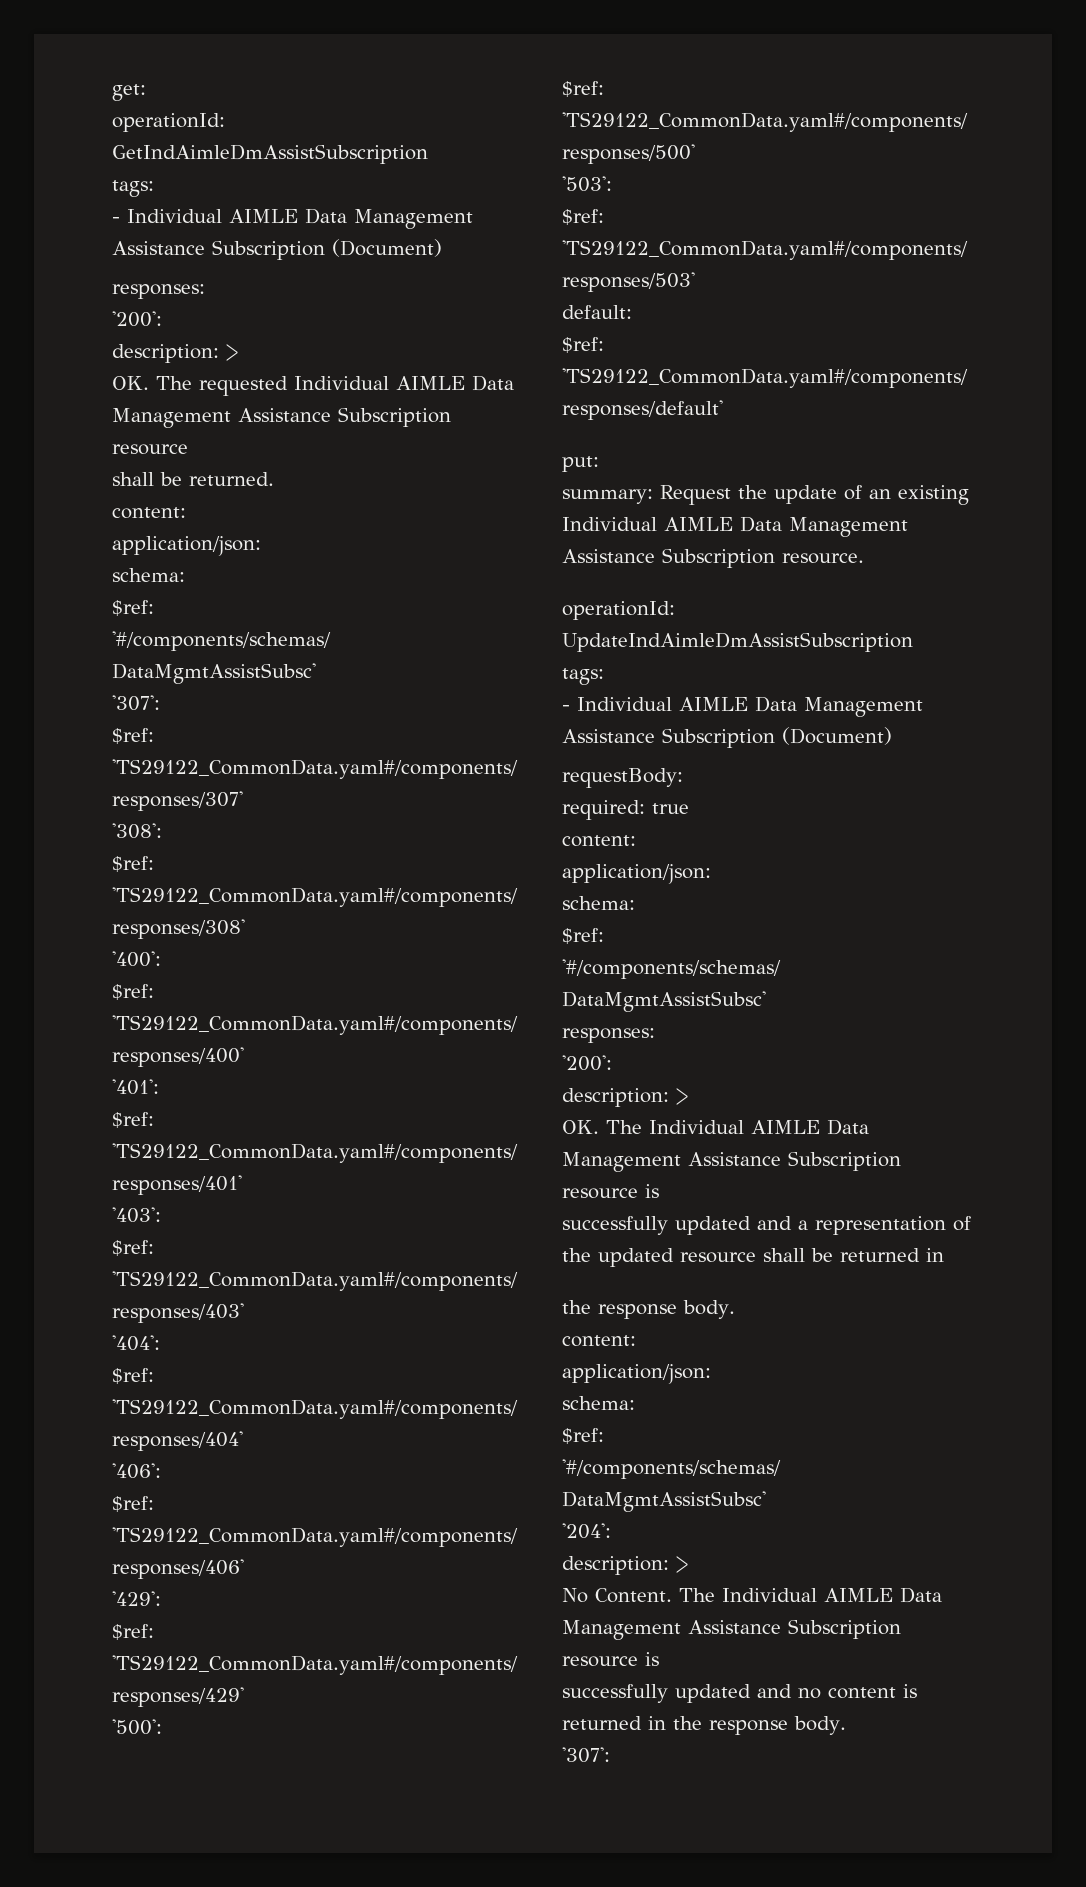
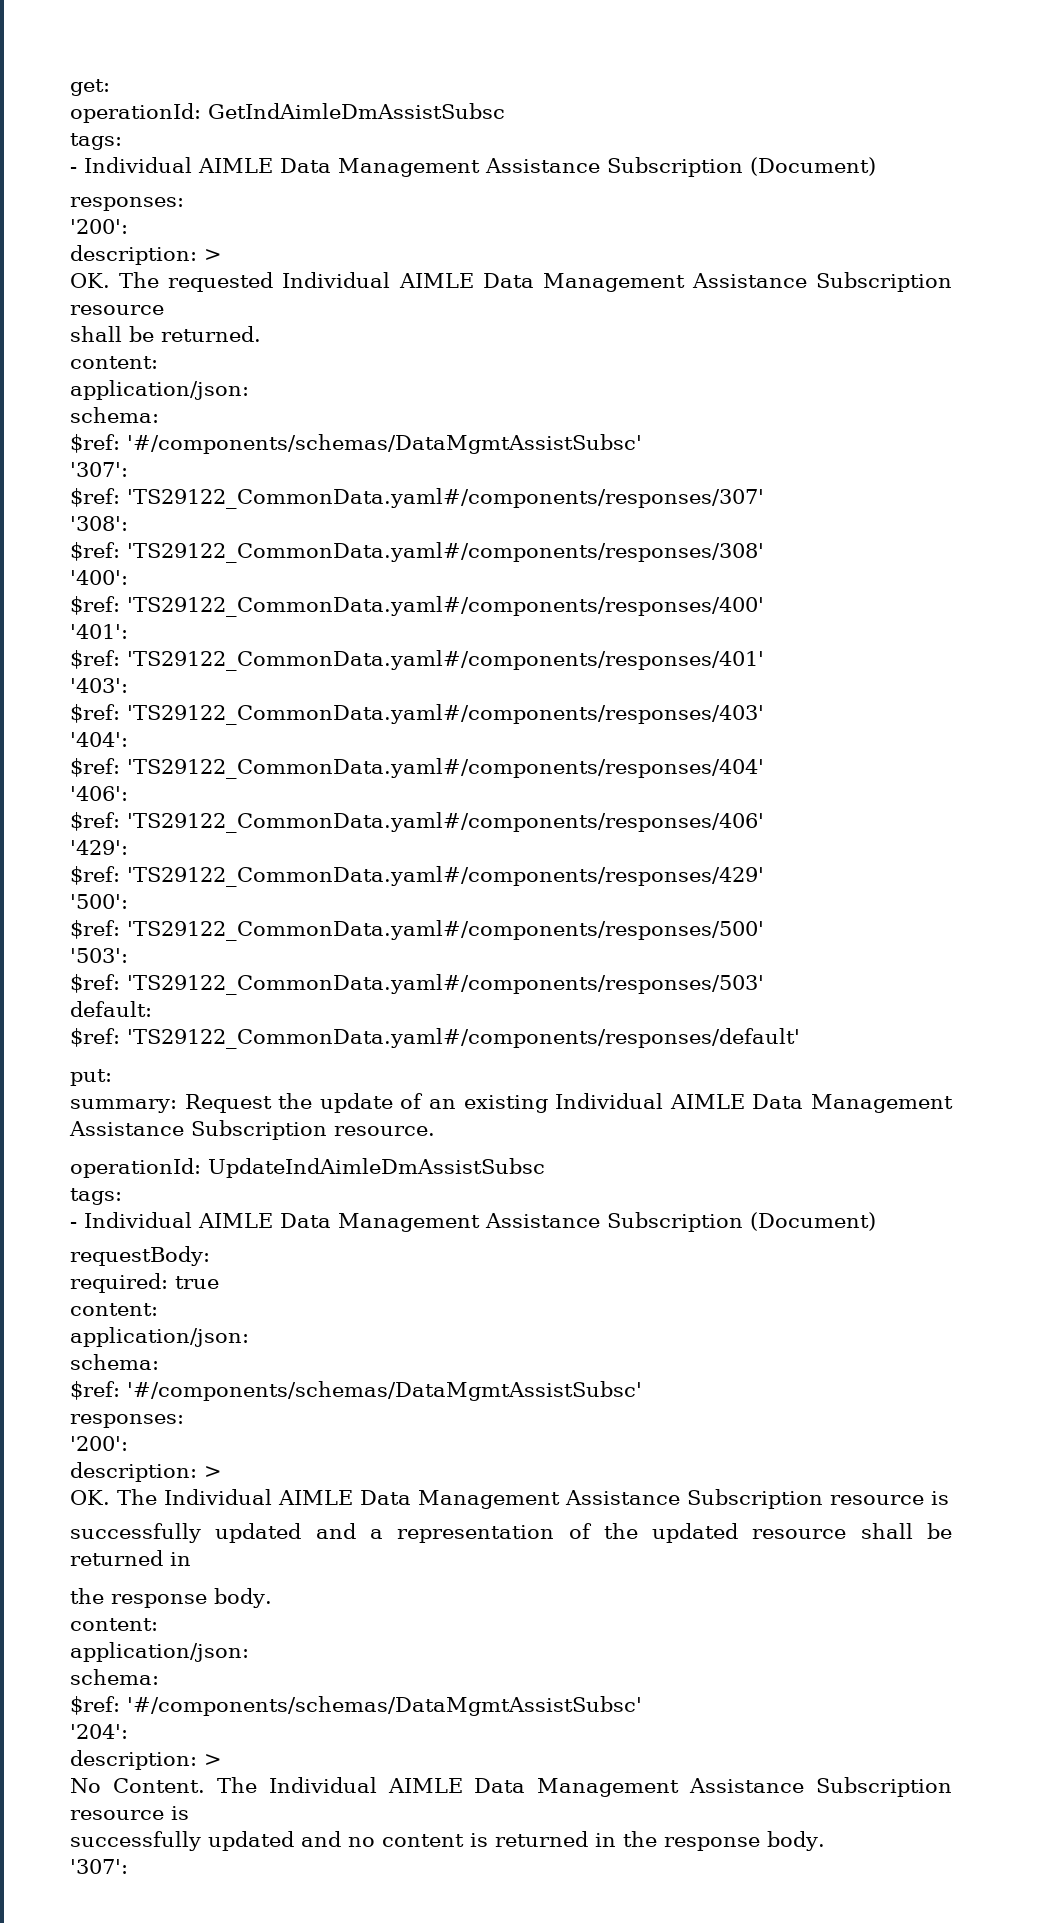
- operationId: GetIndAimleDmAssistSubscription
+ operationId: GetIndAimleDmAssistSubsc
- operationId: UpdateIndAimleDmAssistSubscription
+ operationId: UpdateIndAimleDmAssistSubsc

